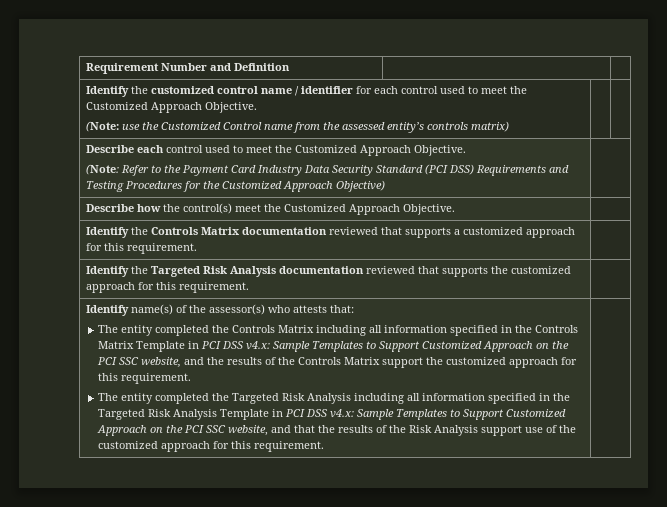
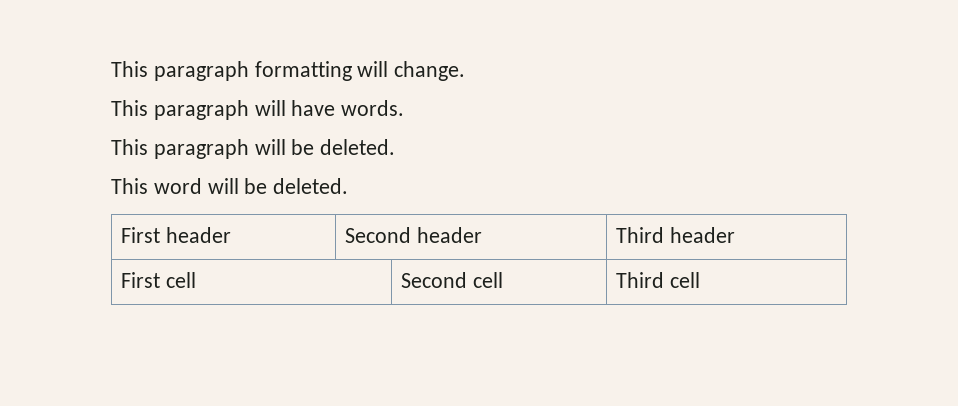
- Requirement Number and Definition | |
- Identify the customized control name / identifier for each control used to meet the Customized Approach Objective.
- (Note: use the Customized Control name from the assessed entity’s controls matrix) | |
- Describe each control used to meet the Customized Approach Objective.
- (Note: Refer to the Payment Card Industry Data Security Standard (PCI DSS) Requirements and Testing Procedures for the Customized Approach Objective) |
- Describe how the control(s) meet the Customized Approach Objective. |
- Identify the Controls Matrix documentation reviewed that supports a customized approach for this requirement. |
- Identify the Targeted Risk Analysis documentation reviewed that supports the customized approach for this requirement. |
- Identify name(s) of the assessor(s) who attests that:
- The entity completed the Controls Matrix including all information specified in the Controls Matrix Template in PCI DSS v4.x: Sample Templates to Support Customized Approach on the PCI SSC website, and the results of the Controls Matrix support the customized approach for this requirement.
- The entity completed the Targeted Risk Analysis including all information specified in the Targeted Risk Analysis Template in PCI DSS v4.x: Sample Templates to Support Customized Approach on the PCI SSC website, and that the results of the Risk Analysis support use of the customized approach for this requirement.
+ This paragraph formatting will change.
+ This paragraph will have words.
+ This paragraph will be deleted.
+ This word will be deleted.
+ First header | Second header | Third header
+ First cell | Second cell | Third cell

